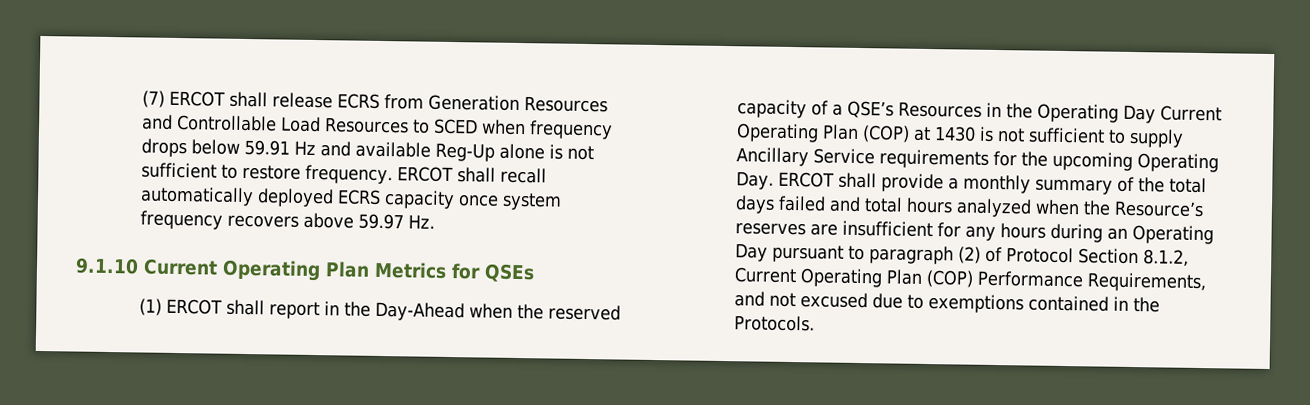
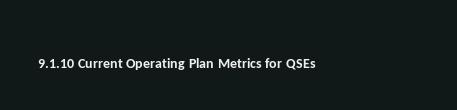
- (7) ERCOT shall release ECRS from Generation Resources and Controllable Load Resources to SCED when frequency drops below 59.91 Hz and available Reg-Up alone is not sufficient to restore frequency. ERCOT shall recall automatically deployed ECRS capacity once system frequency recovers above 59.97 Hz.
- (1) ERCOT shall report in the Day-Ahead when the reserved capacity of a QSE’s Resources in the Operating Day Current Operating Plan (COP) at 1430 is not sufficient to supply Ancillary Service requirements for the upcoming Operating Day. ERCOT shall provide a monthly summary of the total days failed and total hours analyzed when the Resource’s reserves are insufficient for any hours during an Operating Day pursuant to paragraph (2) of Protocol Section 8.1.2, Current Operating Plan (COP) Performance Requirements, and not excused due to exemptions contained in the Protocols.

